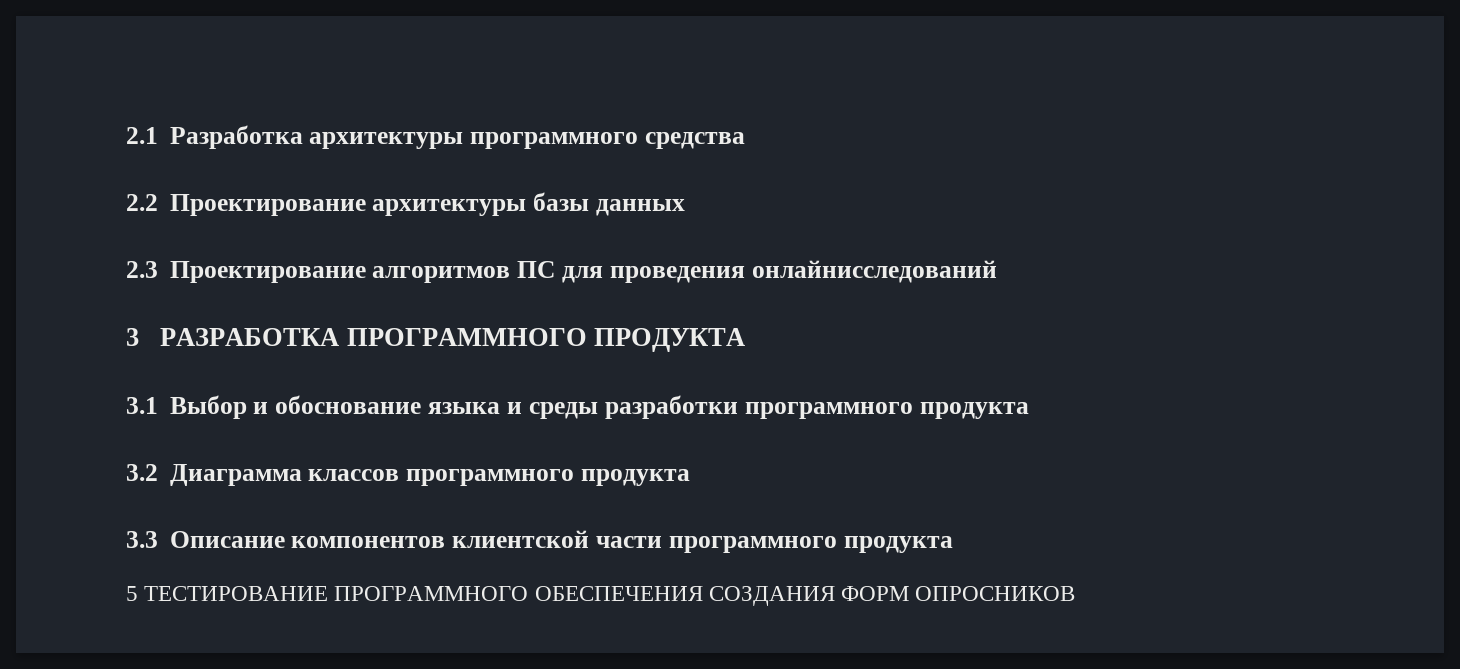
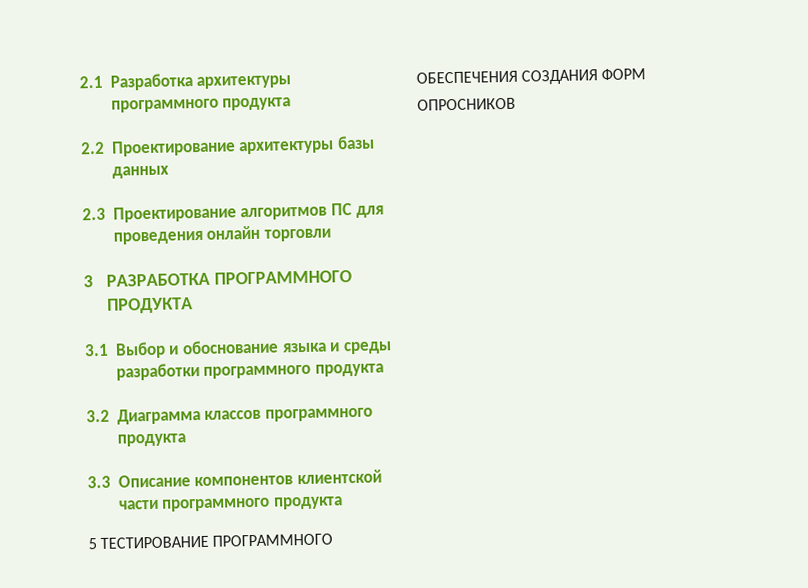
- 2.1 Разработка архитектуры программного средства
+ 2.1 Разработка архитектуры программного продукта
- 2.3 Проектирование алгоритмов ПС для проведения онлайнисследований
+ 2.3 Проектирование алгоритмов ПС для проведения онлайн торговли

